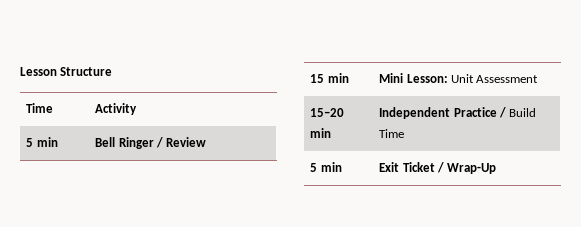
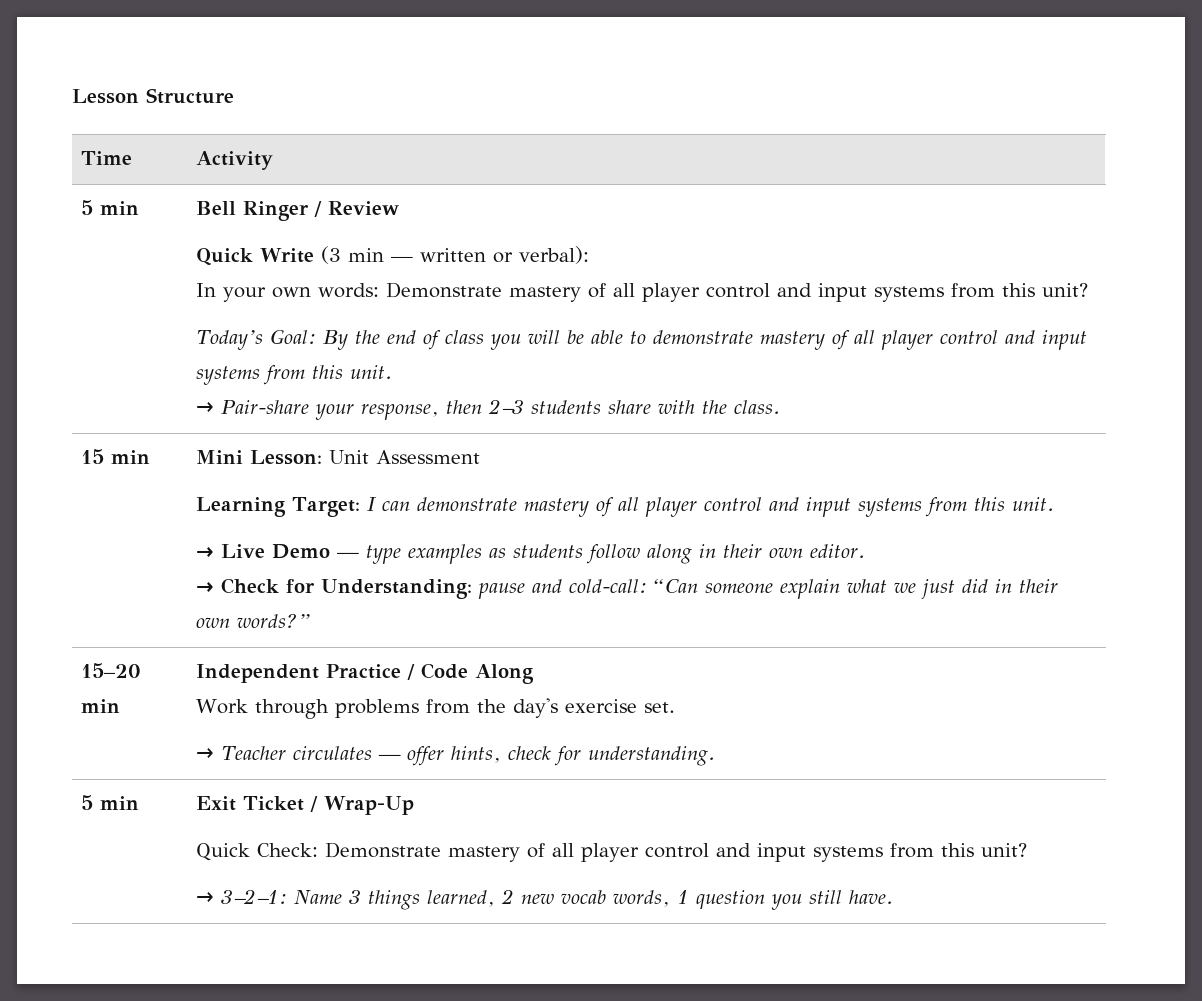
+ Quick Write (3 min — written or verbal):
+ In your own words: Demonstrate mastery of all player control and input systems from this unit?
+ Today’s Goal: By the end of class you will be able to demonstrate mastery of all player control and input systems from this unit.
+ → Pair-share your response, then 2–3 students share with the class.
+ Learning Target: I can demonstrate mastery of all player control and input systems from this unit.
+ → Live Demo — type examples as students follow along in their own editor.
+ → Check for Understanding: pause and cold-call: “Can someone explain what we just did in their own words?”
- 15–20 min | Independent Practice / Build Time
+ 15–20 min | Independent Practice / Code Along
+ Work through problems from the day's exercise set.
+ → Teacher circulates — offer hints, check for understanding.
  5 min | Exit Ticket / Wrap-Up
+ Quick Check: Demonstrate mastery of all player control and input systems from this unit?
+ → 3–2–1: Name 3 things learned, 2 new vocab words, 1 question you still have.

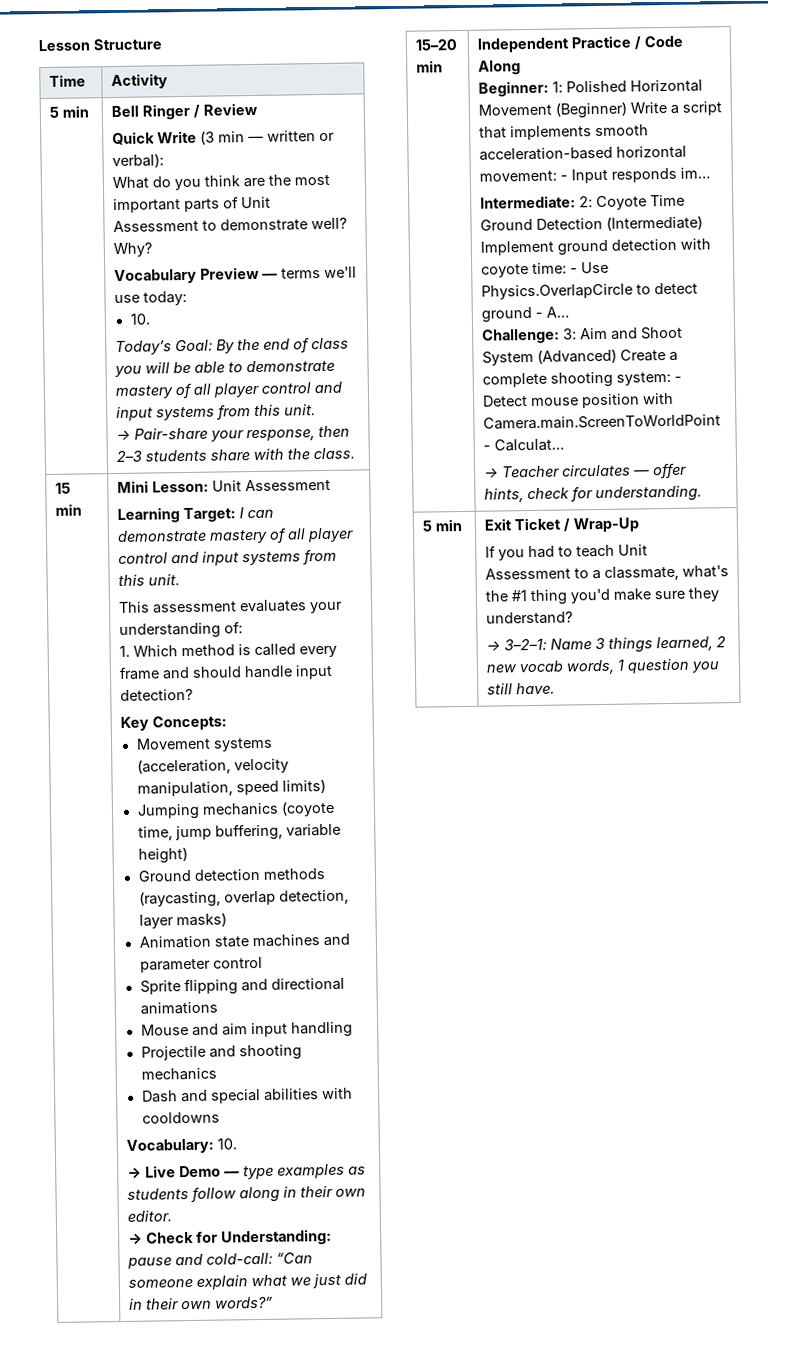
- In your own words: Demonstrate mastery of all player control and input systems from this unit?
+ What do you think are the most important parts of Unit Assessment to demonstrate well? Why?
+ Vocabulary Preview — terms we'll use today:
+ 10.
+ This assessment evaluates your understanding of:
+ 1. Which method is called every frame and should handle input detection?
+ Key Concepts:
+ Movement systems (acceleration, velocity manipulation, speed limits)
+ Jumping mechanics (coyote time, jump buffering, variable height)
+ Ground detection methods (raycasting, overlap detection, layer masks)
+ Animation state machines and parameter control
+ Sprite flipping and directional animations
+ Mouse and aim input handling
+ Projectile and shooting mechanics
+ Dash and special abilities with cooldowns
+ Vocabulary: 10.
- Work through problems from the day's exercise set.
+ Beginner: 1: Polished Horizontal Movement (Beginner) Write a script that implements smooth acceleration-based horizontal movement: - Input responds im…
+ Intermediate: 2: Coyote Time Ground Detection (Intermediate) Implement ground detection with coyote time: - Use Physics.OverlapCircle to detect ground - A…
+ Challenge: 3: Aim and Shoot System (Advanced) Create a complete shooting system: - Detect mouse position with Camera.main.ScreenToWorldPoint - Calculat…
  5 min | Exit Ticket / Wrap-Up
- Quick Check: Demonstrate mastery of all player control and input systems from this unit?
+ If you had to teach Unit Assessment to a classmate, what's the #1 thing you'd make sure they understand?

